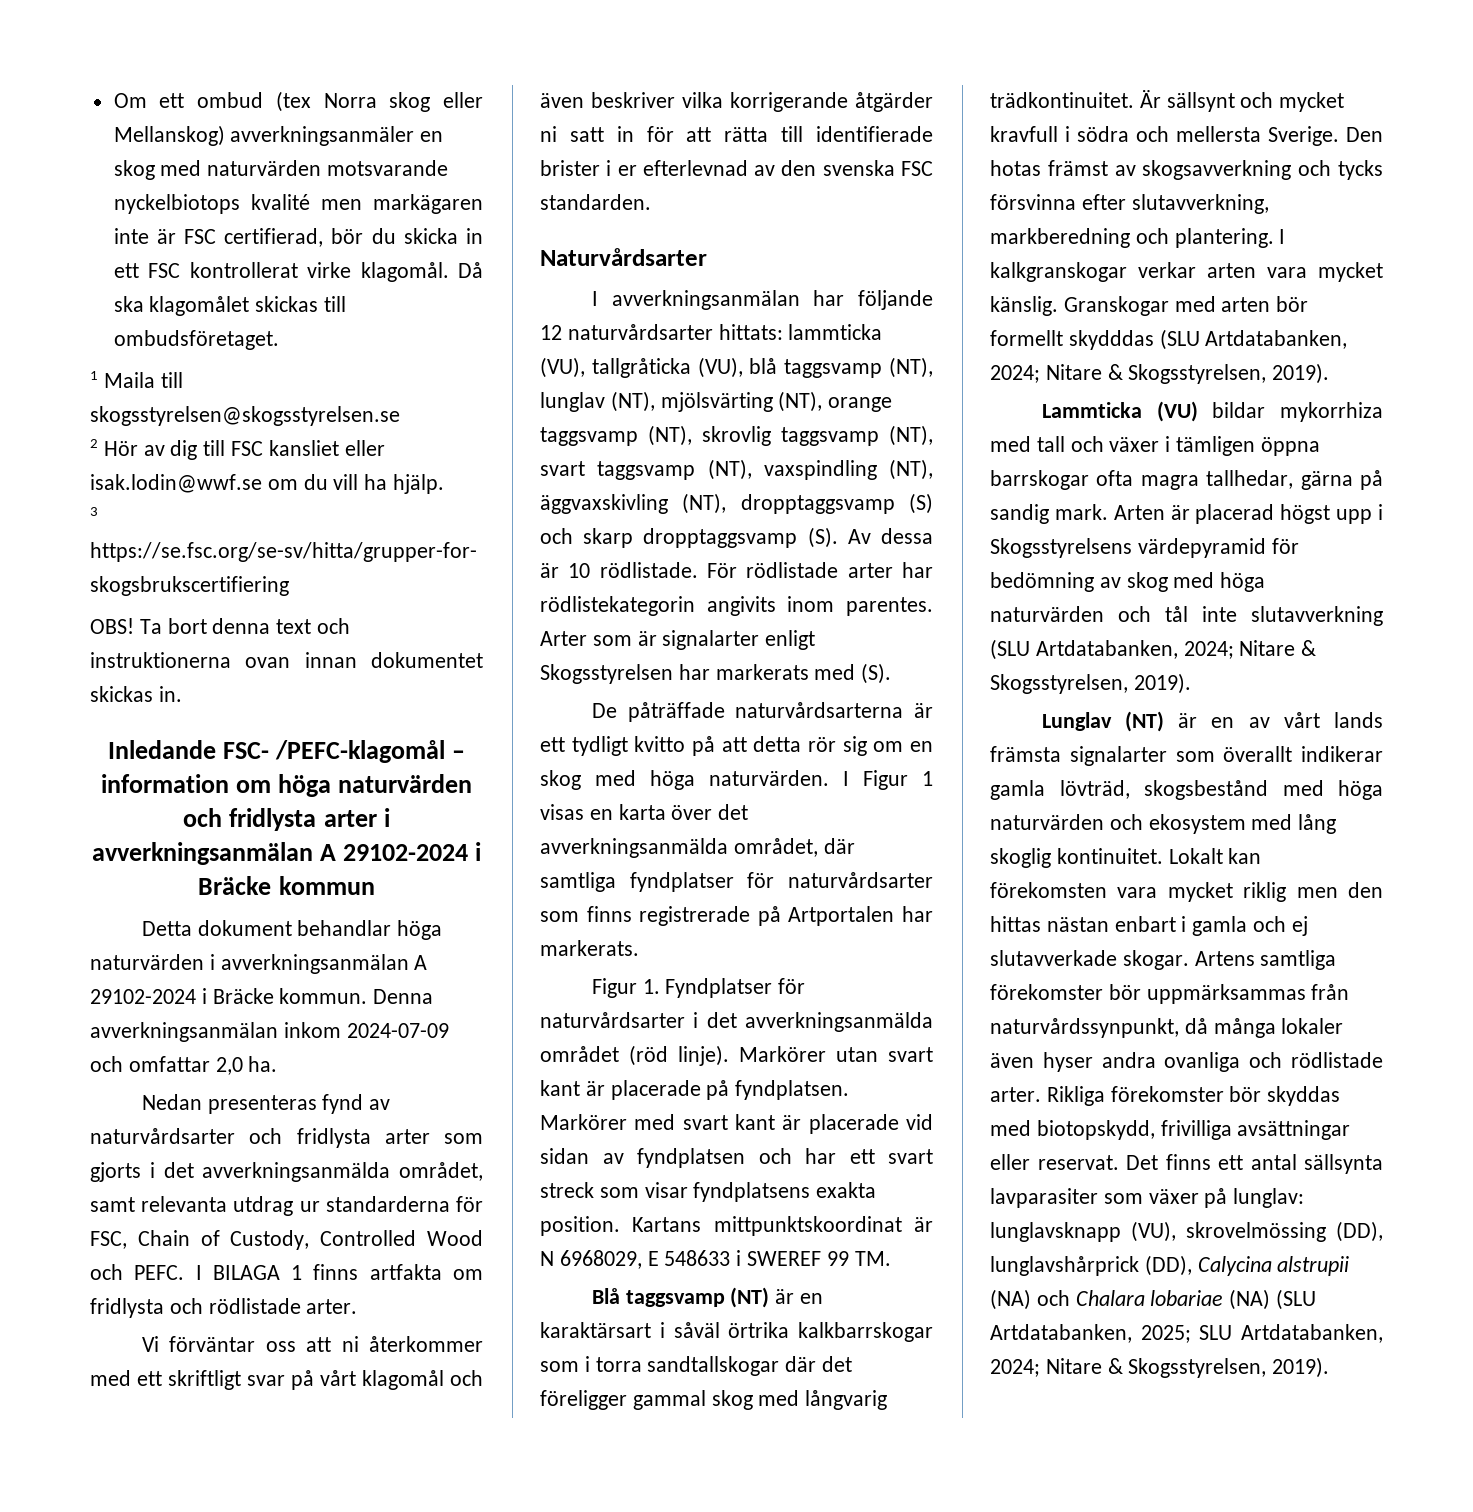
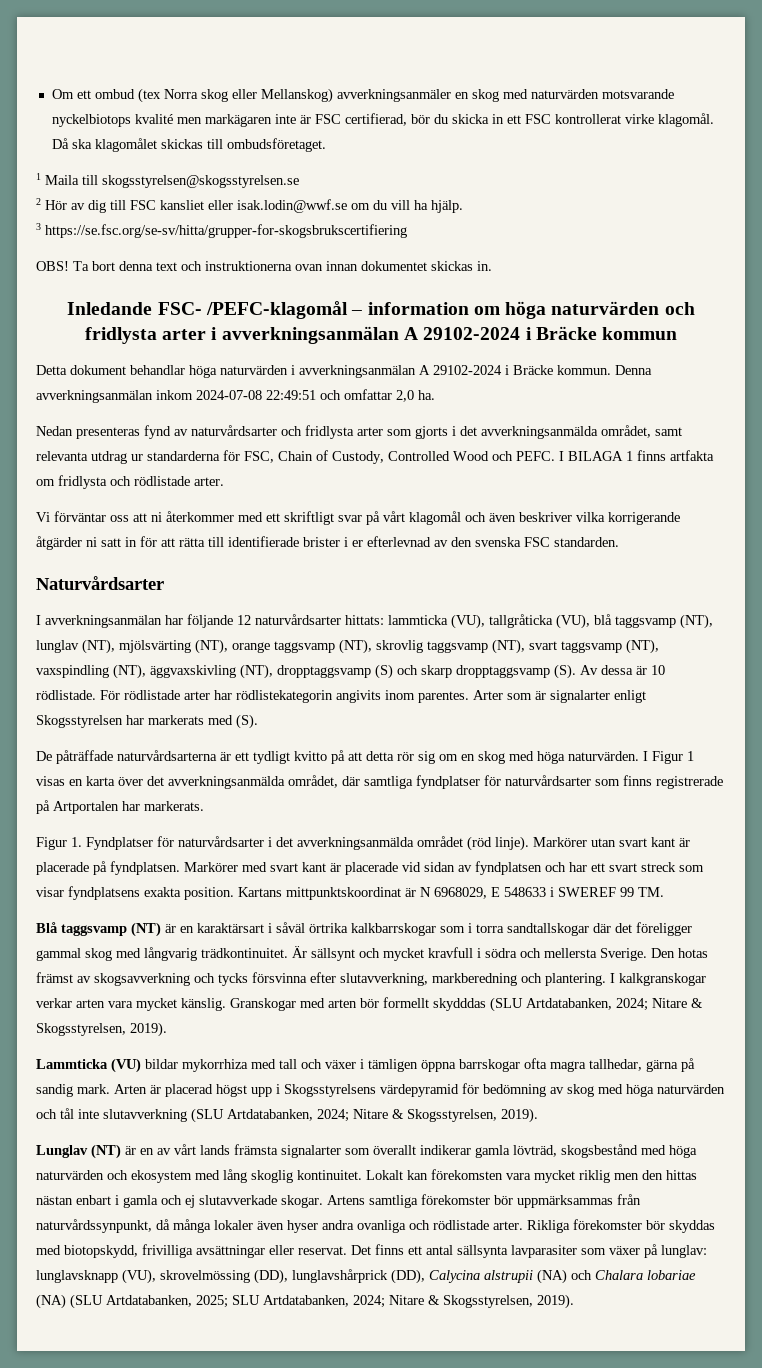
- Denna avverkningsanmälan inkom 2024-07-09 och omfattar 2,0 ha.
+ Denna avverkningsanmälan inkom 2024-07-08 22:49:51 och omfattar 2,0 ha.

